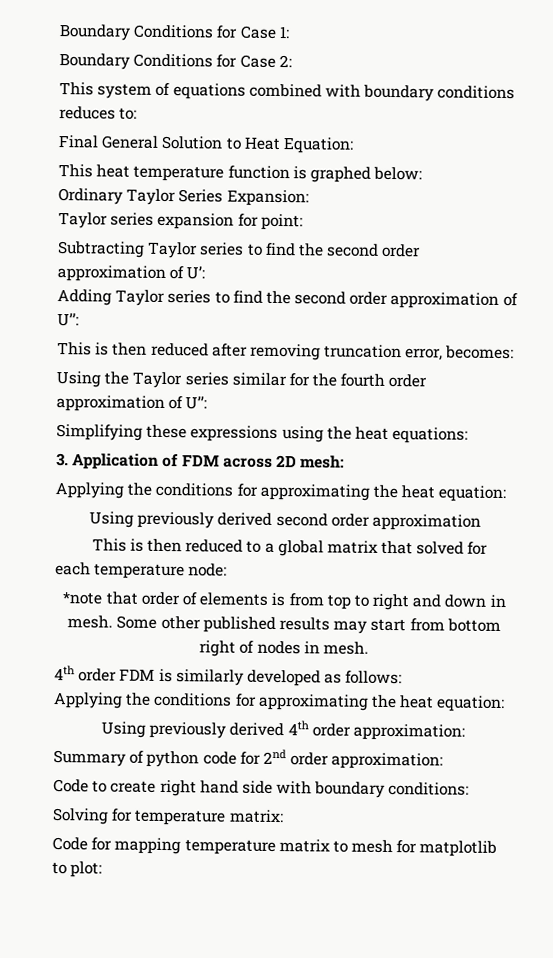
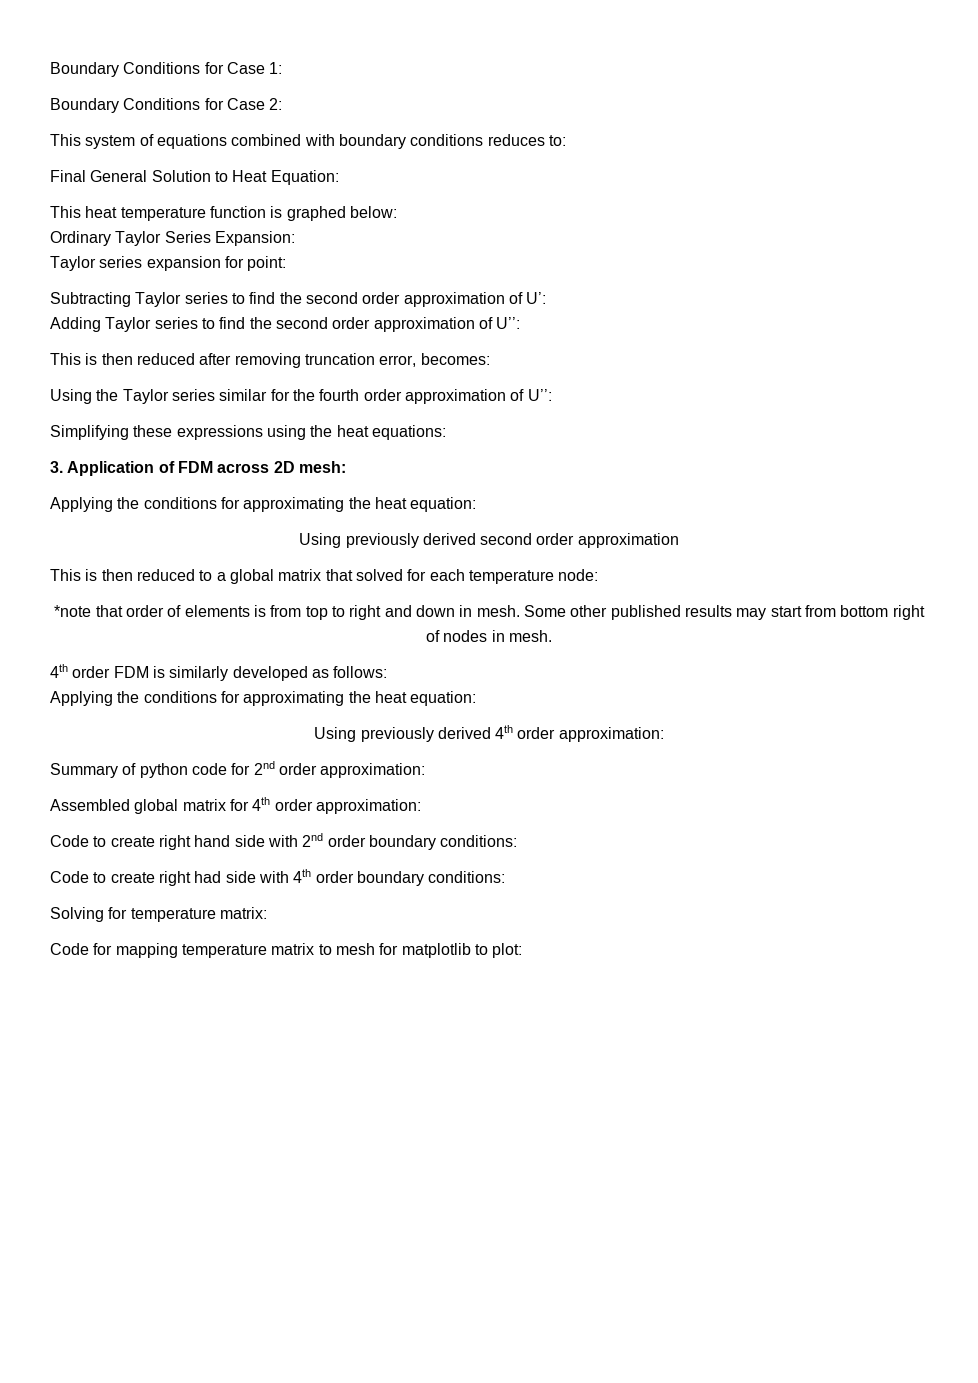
+ Assembled global matrix for 4th order approximation:
- Code to create right hand side with boundary conditions:
+ Code to create right hand side with 2nd order boundary conditions:
+ Code to create right had side with 4th order boundary conditions:

